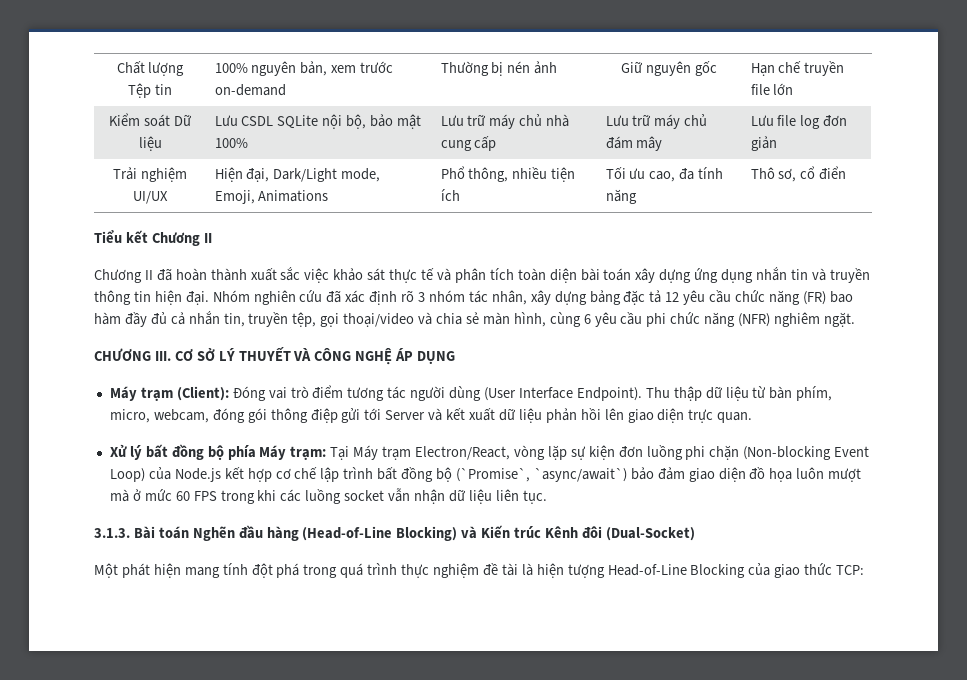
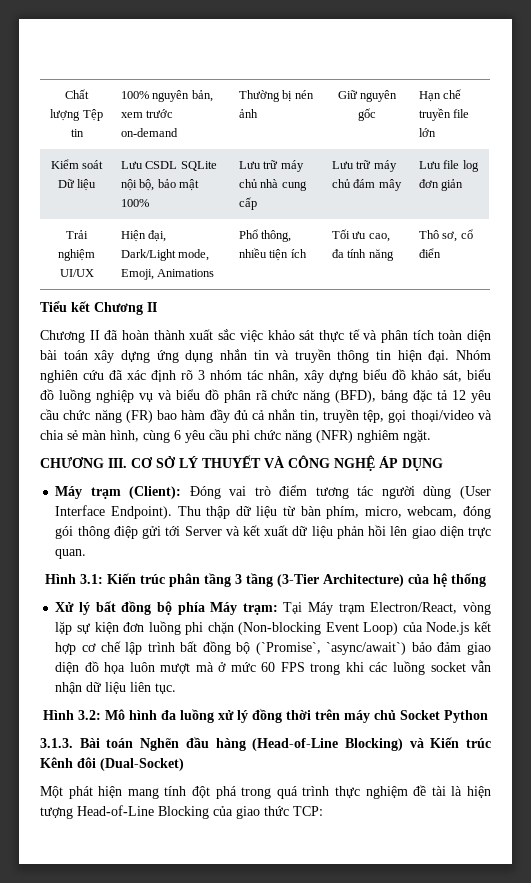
- Nhóm nghiên cứu đã xác định rõ 3 nhóm tác nhân, xây dựng bảng đặc tả 12 yêu cầu chức năng (FR) bao hàm đầy đủ cả nhắn tin, truyền tệp, gọi thoại/video và chia sẻ màn hình, cùng 6 yêu cầu phi chức năng (NFR) nghiêm ngặt.
+ Nhóm nghiên cứu đã xác định rõ 3 nhóm tác nhân, xây dựng biểu đồ khảo sát, biểu đồ luồng nghiệp vụ và biểu đồ phân rã chức năng (BFD), bảng đặc tả 12 yêu cầu chức năng (FR) bao hàm đầy đủ cả nhắn tin, truyền tệp, gọi thoại/video và chia sẻ màn hình, cùng 6 yêu cầu phi chức năng (NFR) nghiêm ngặt.
+ Hình 3.1: Kiến trúc phân tầng 3 tầng (3-Tier Architecture) của hệ thống
+ Hình 3.2: Mô hình đa luồng xử lý đồng thời trên máy chủ Socket Python

